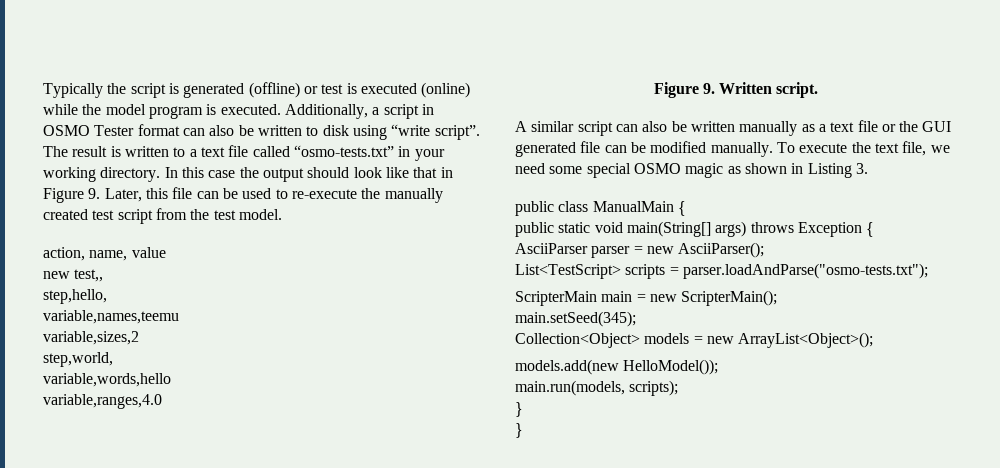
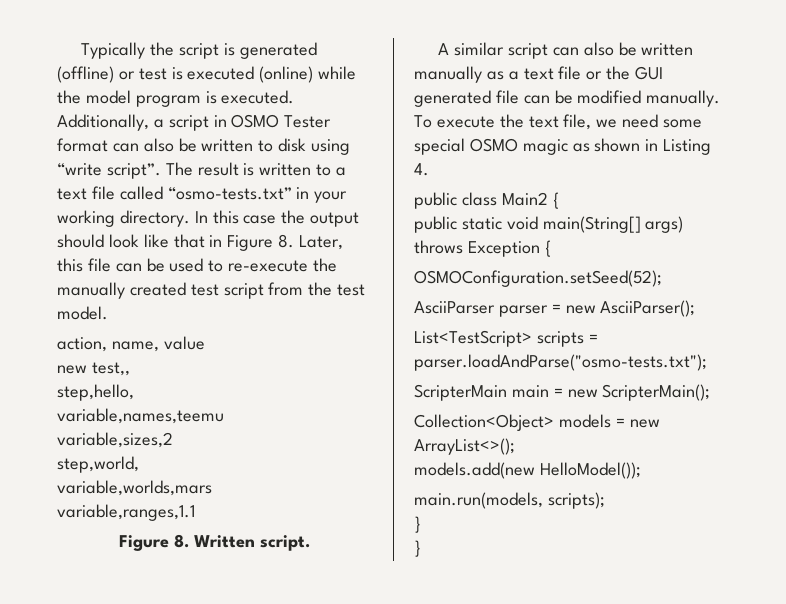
- In this case the output should look like that in Figure 9. Later, this file can be used to re-execute the manually created test script from the test model.
+ In this case the output should look like that in Figure 8. Later, this file can be used to re-execute the manually created test script from the test model.
- variable,words,hello
- variable,ranges,4.0
- Figure 9. Written script.
+ variable,worlds,mars
+ variable,ranges,1.1
+ Figure 8. Written script.
- To execute the text file, we need some special OSMO magic as shown in Listing 3.
+ To execute the text file, we need some special OSMO magic as shown in Listing 4.
- public class ManualMain {
+ public class Main2 {
+ OSMOConfiguration.setSeed(52);
- main.setSeed(345);
- Collection<Object> models = new ArrayList<Object>();
+ Collection<Object> models = new ArrayList<>();

